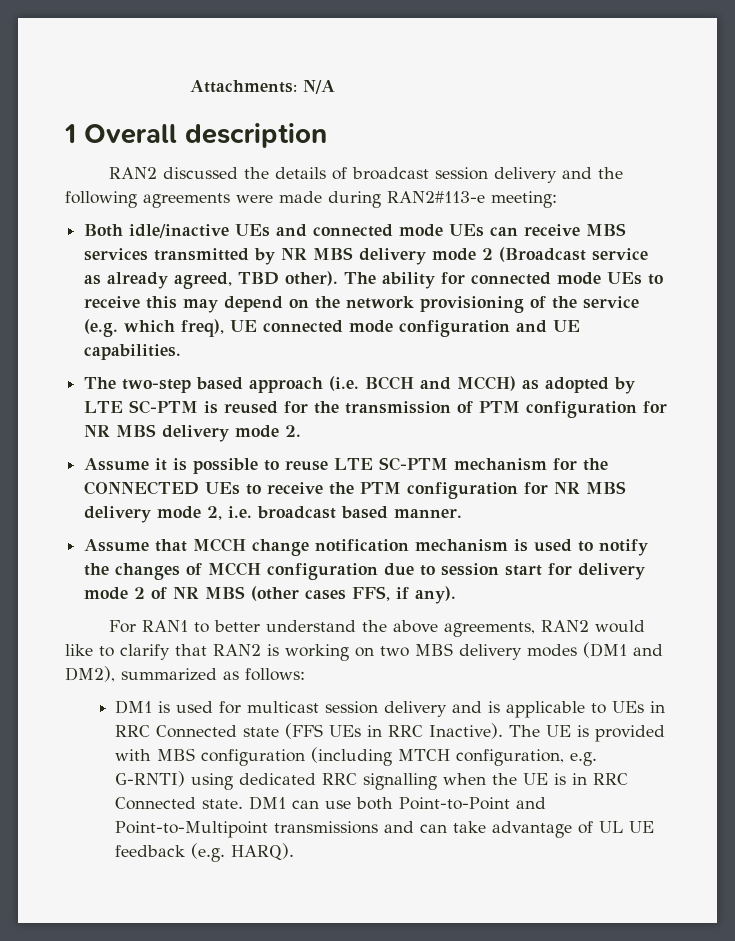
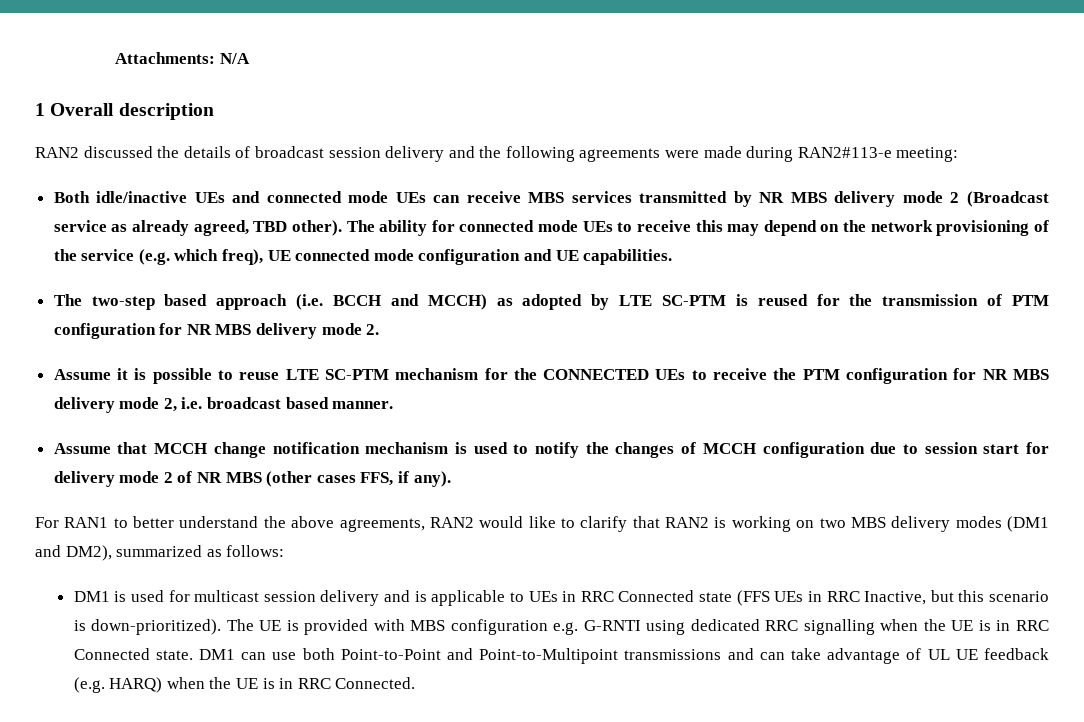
- DM1 is used for multicast session delivery and is applicable to UEs in RRC Connected state (FFS UEs in RRC Inactive).
+ DM1 is used for multicast session delivery and is applicable to UEs in RRC Connected state (FFS UEs in RRC Inactive, but this scenario is down-prioritized).
- The UE is provided with MBS configuration (including MTCH configuration, e.g. G-RNTI) using dedicated RRC signalling when the UE is in RRC Connected state.
+ The UE is provided with MBS configuration e.g. G-RNTI using dedicated RRC signalling when the UE is in RRC Connected state.
- DM1 can use both Point-to-Point and Point-to-Multipoint transmissions and can take advantage of UL UE feedback (e.g. HARQ).
+ DM1 can use both Point-to-Point and Point-to-Multipoint transmissions and can take advantage of UL UE feedback (e.g. HARQ) when the UE is in RRC Connected.

